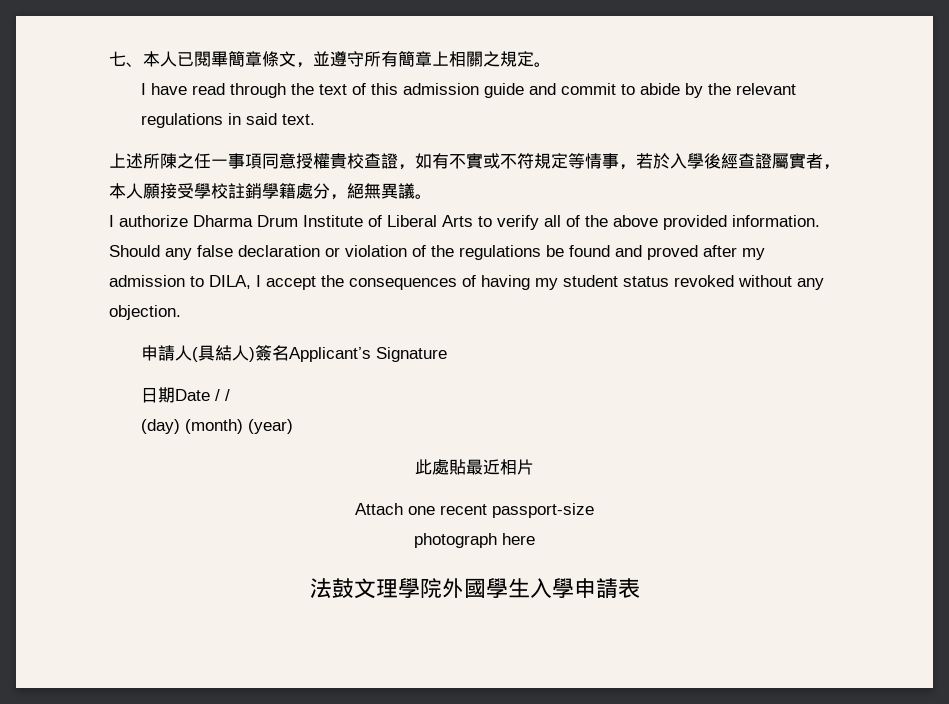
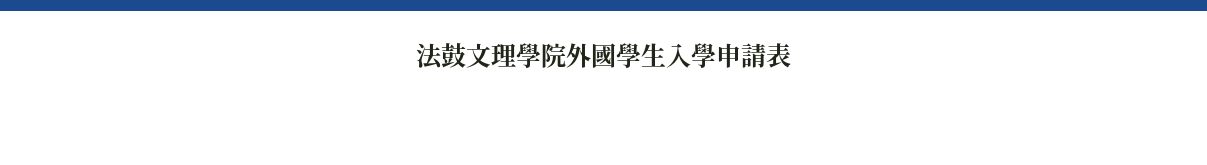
- 七、本人已閱畢簡章條文，並遵守所有簡章上相關之規定。
- I have read through the text of this admission guide and commit to abide by the relevant regulations in said text.
- 上述所陳之任一事項同意授權貴校查證，如有不實或不符規定等情事，若於入學後經查證屬實者，本人願接受學校註銷學籍處分，絕無異議。
- I authorize Dharma Drum Institute of Liberal Arts to verify all of the above provided information. Should any false declaration or violation of the regulations be found and proved after my admission to DILA, I accept the consequences of having my student status revoked without any objection.
- 申請人(具結人)簽名Applicant’s Signature
- 日期Date / /
- (day) (month) (year)
- 此處貼最近相片
- Attach one recent passport-size
- photograph here

